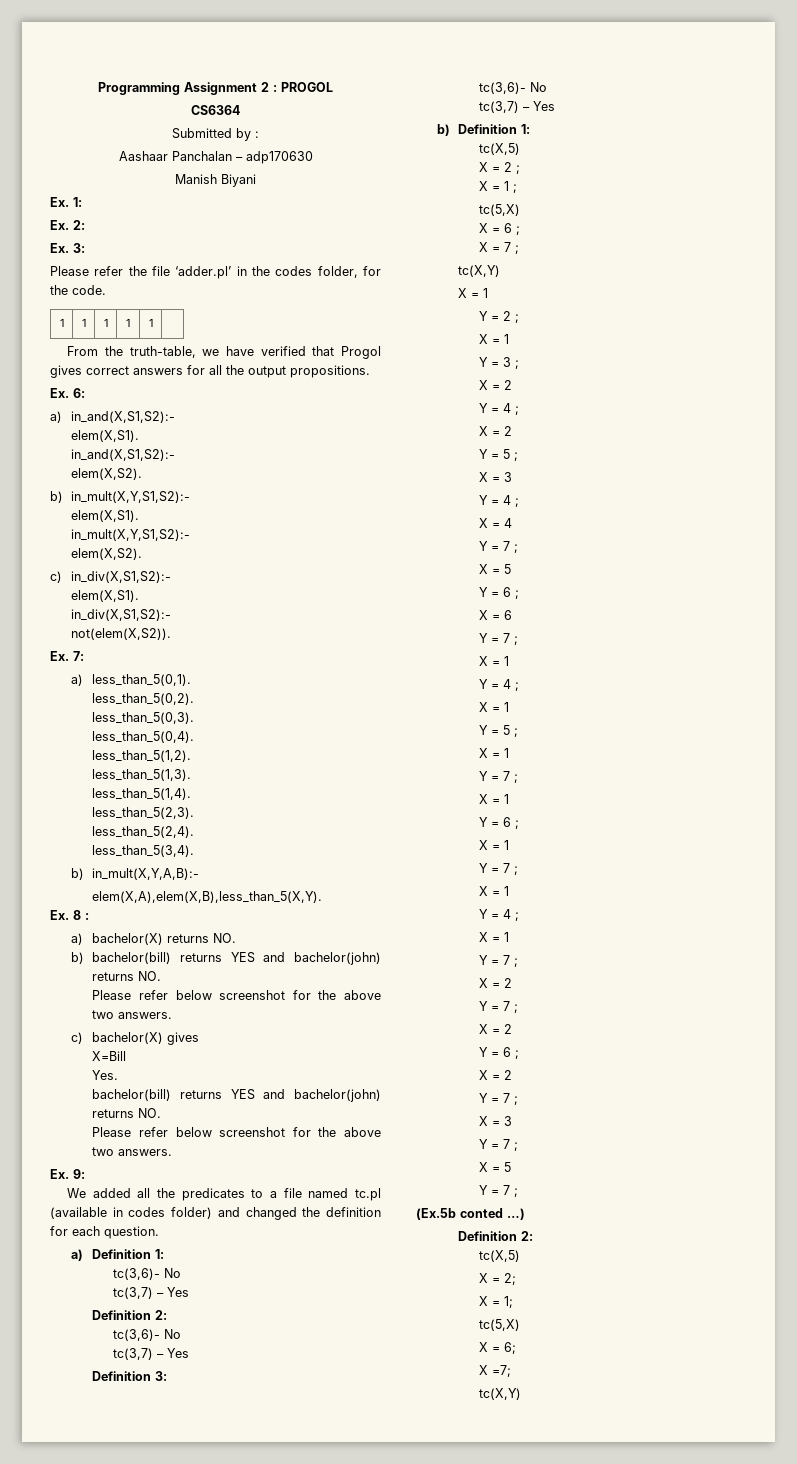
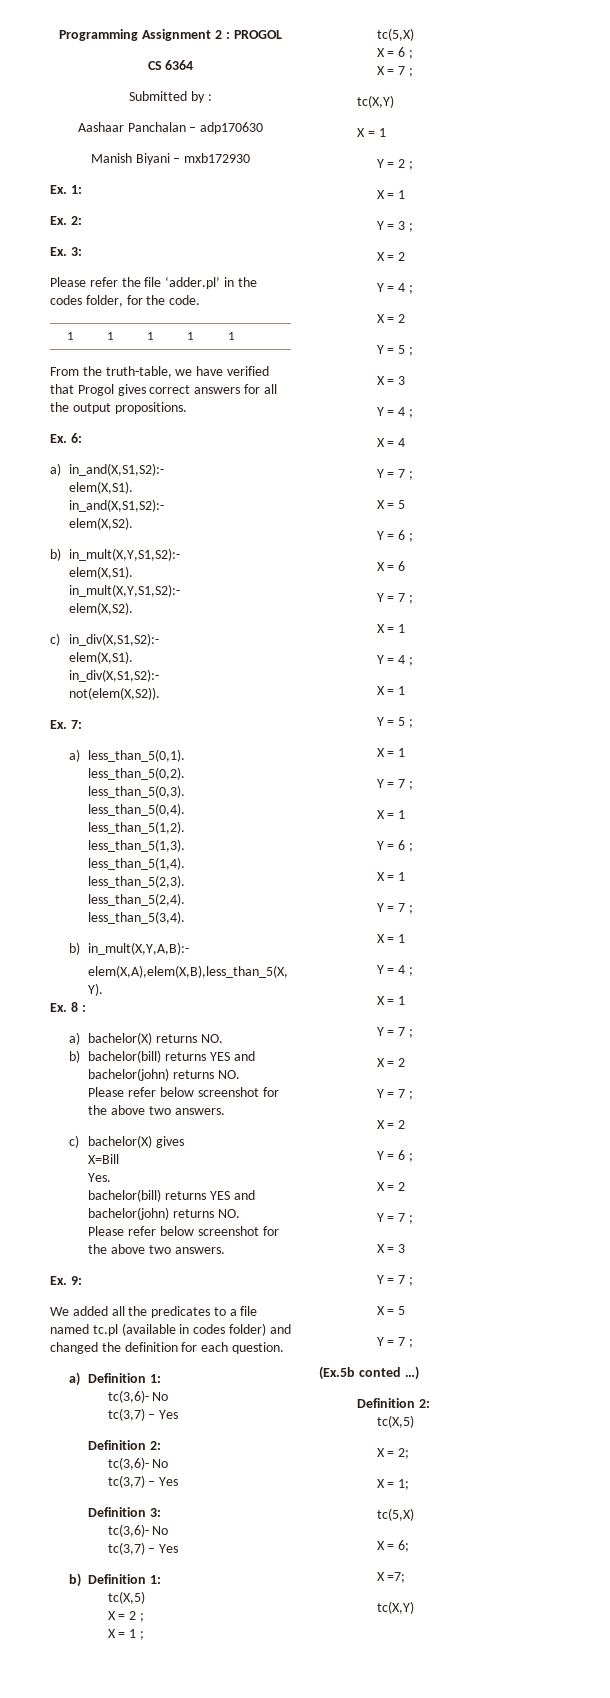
- CS6364
+ CS 6364
- Manish Biyani
+ Manish Biyani – mxb172930

